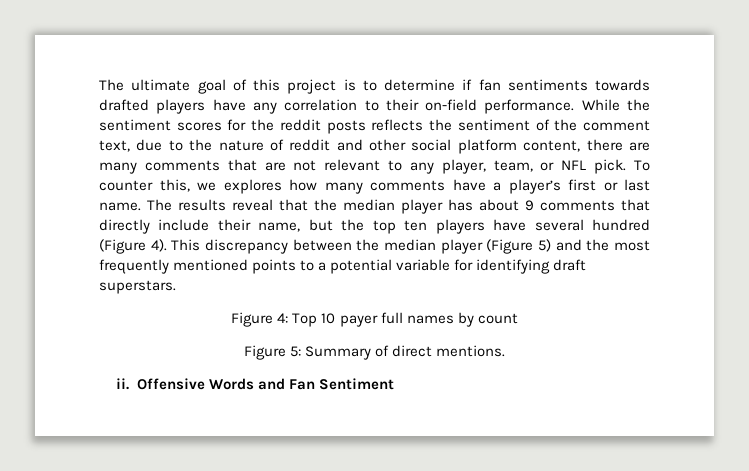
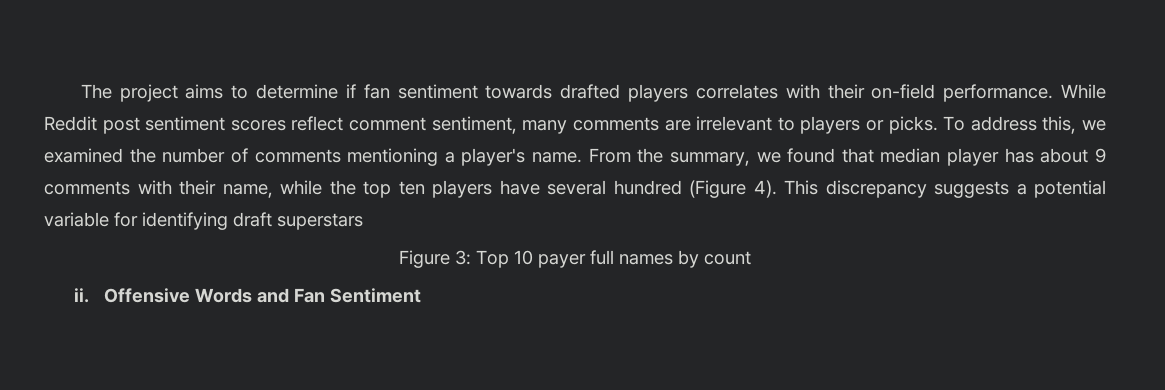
- The ultimate goal of this project is to determine if fan sentiments towards drafted players have any correlation to their on-field performance. While the sentiment scores for the reddit posts reflects the sentiment of the comment text, due to the nature of reddit and other social platform content, there are many comments that are not relevant to any player, team, or NFL pick. To counter this, we explores how many comments have a player’s first or last name. The results reveal that the median player has about 9 comments that directly include their name, but the top ten players have several hundred (Figure 4).
+ The project aims to determine if fan sentiment towards drafted players correlates with their on-field performance. While Reddit post sentiment scores reflect comment sentiment, many comments are irrelevant to players or picks. To address this, we examined the number of comments mentioning a player's name. From the summary, we found that median player has about 9 comments with their name, while the top ten players have several hundred (Figure 4).
- This discrepancy between the median player (Figure 5) and the most frequently mentioned points to a potential variable for identifying draft superstars.
- Figure 4: Top 10 payer full names by count
+ This discrepancy suggests a potential variable for identifying draft superstars
+ Figure 3: Top 10 payer full names by count
- Figure 5: Summary of direct mentions.

